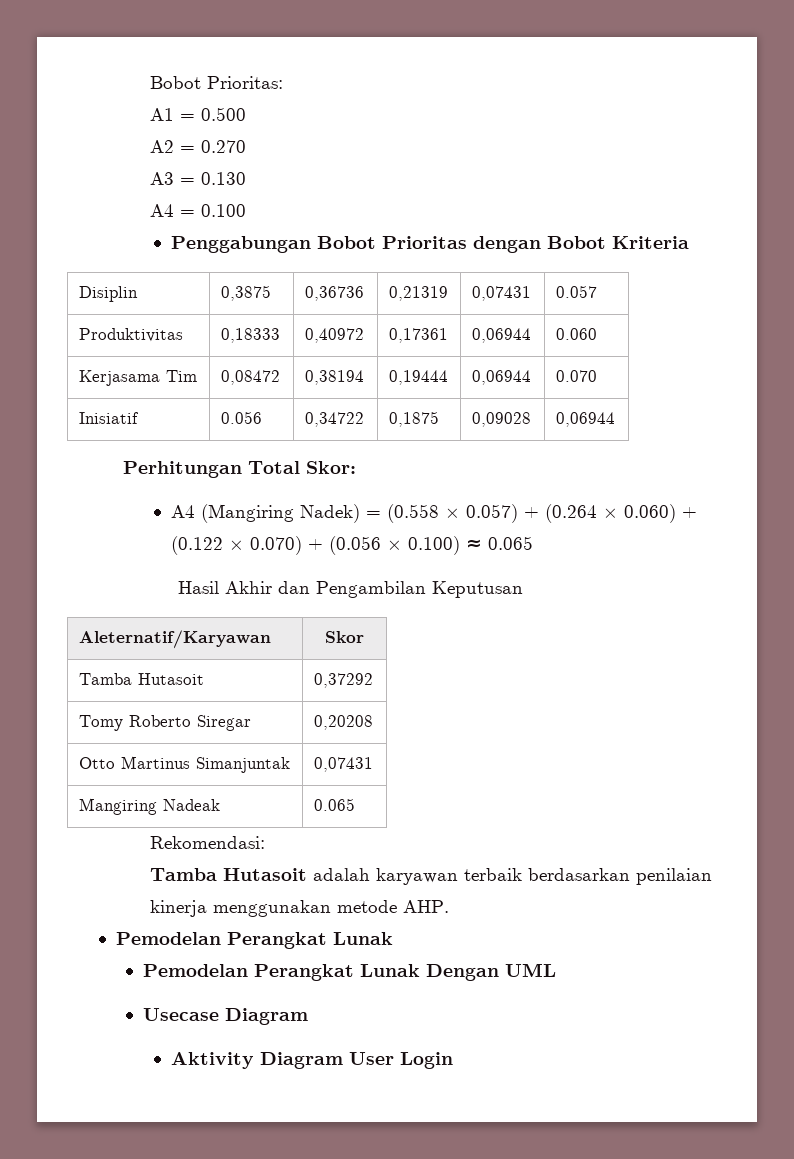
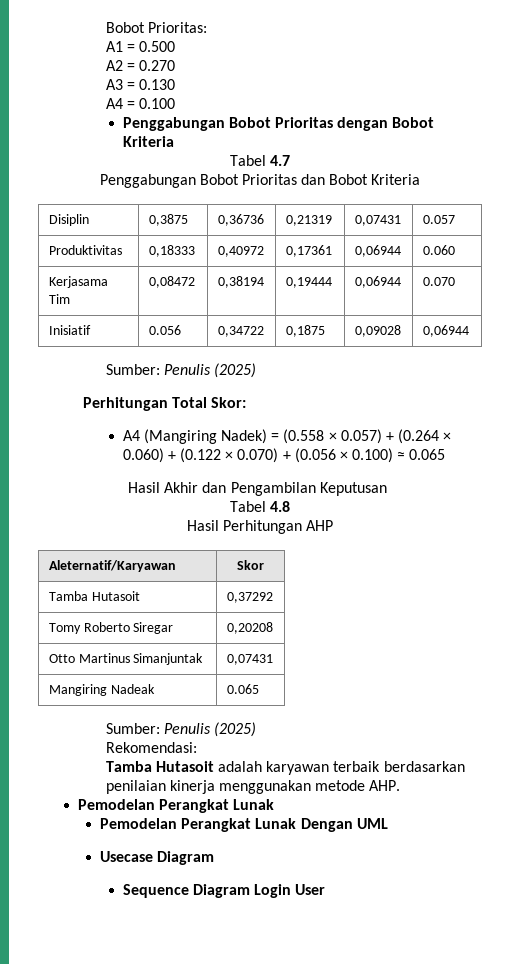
+ Tabel 4.7
+ Penggabungan Bobot Prioritas dan Bobot Kriteria
  Inisiatif | 0.056 | 0,34722 | 0,1875 | 0,09028 | 0,06944
+ Sumber: Penulis (2025)
+ Tabel 4.8
+ Hasil Perhitungan AHP
  Mangiring Nadeak | 0.065
+ Sumber: Penulis (2025)
- Aktivity Diagram User Login
+ Sequence Diagram Login User

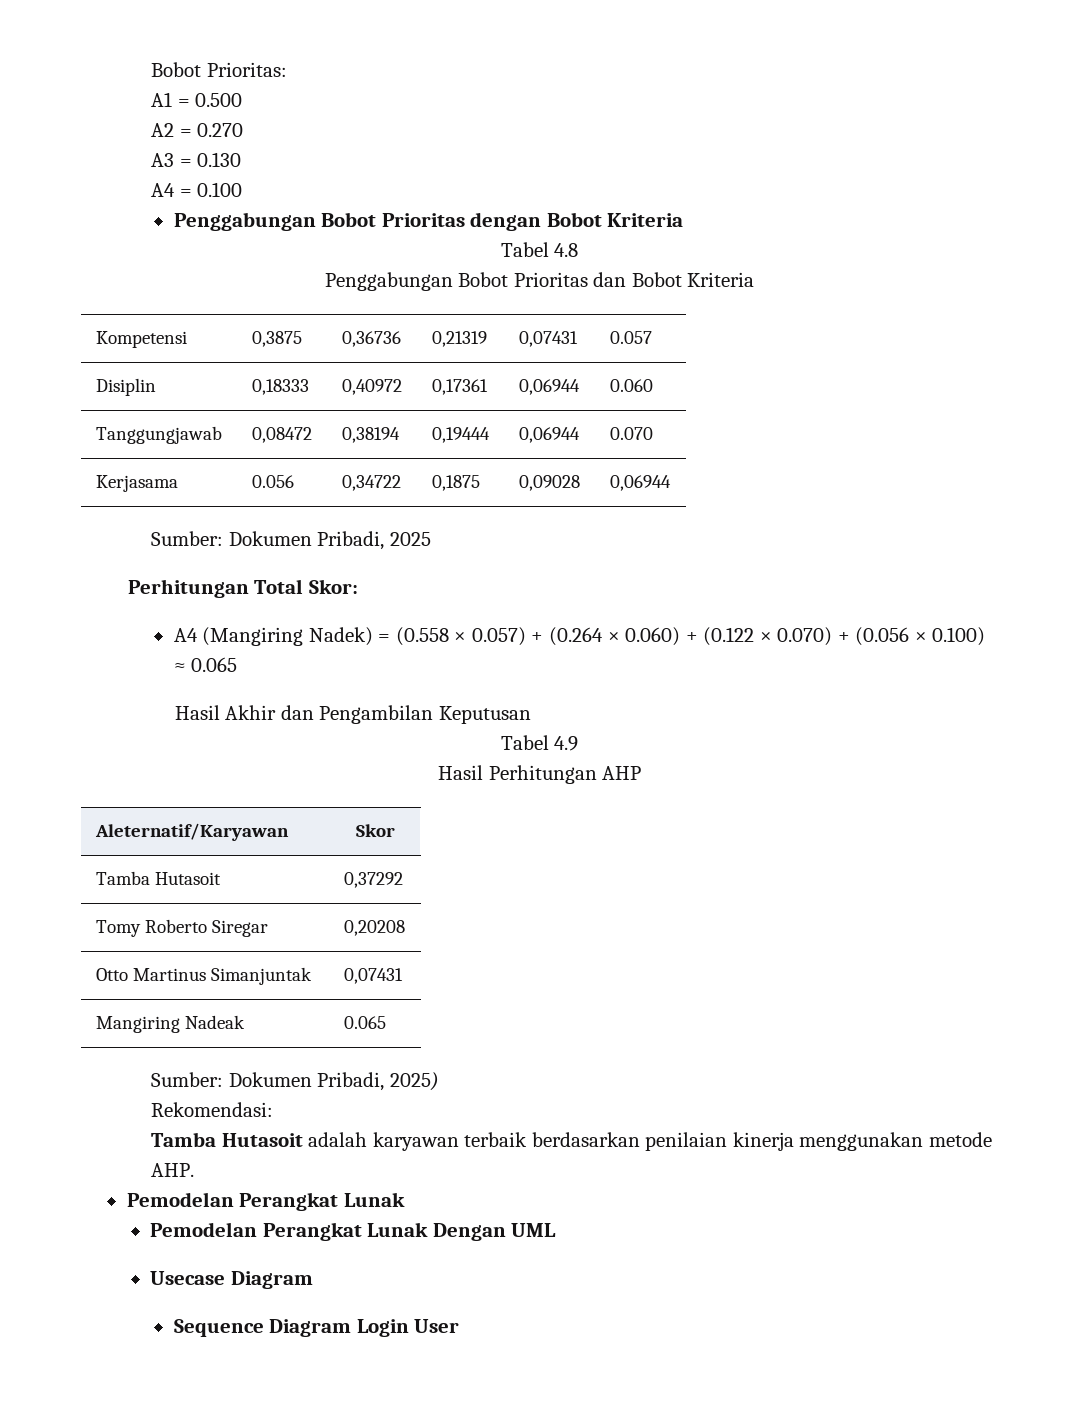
- Tabel 4.7
+ Tabel 4.8
- Disiplin | 0,3875 | 0,36736 | 0,21319 | 0,07431 | 0.057
+ Kompetensi | 0,3875 | 0,36736 | 0,21319 | 0,07431 | 0.057
- Produktivitas | 0,18333 | 0,40972 | 0,17361 | 0,06944 | 0.060
+ Disiplin | 0,18333 | 0,40972 | 0,17361 | 0,06944 | 0.060
- Kerjasama Tim | 0,08472 | 0,38194 | 0,19444 | 0,06944 | 0.070
+ Tanggungjawab | 0,08472 | 0,38194 | 0,19444 | 0,06944 | 0.070
- Inisiatif | 0.056 | 0,34722 | 0,1875 | 0,09028 | 0,06944
- Sumber: Penulis (2025)
+ Kerjasama | 0.056 | 0,34722 | 0,1875 | 0,09028 | 0,06944
+ Sumber: Dokumen Pribadi, 2025
- Tabel 4.8
+ Tabel 4.9
  Mangiring Nadeak | 0.065
- Sumber: Penulis (2025)
+ Sumber: Dokumen Pribadi, 2025)

